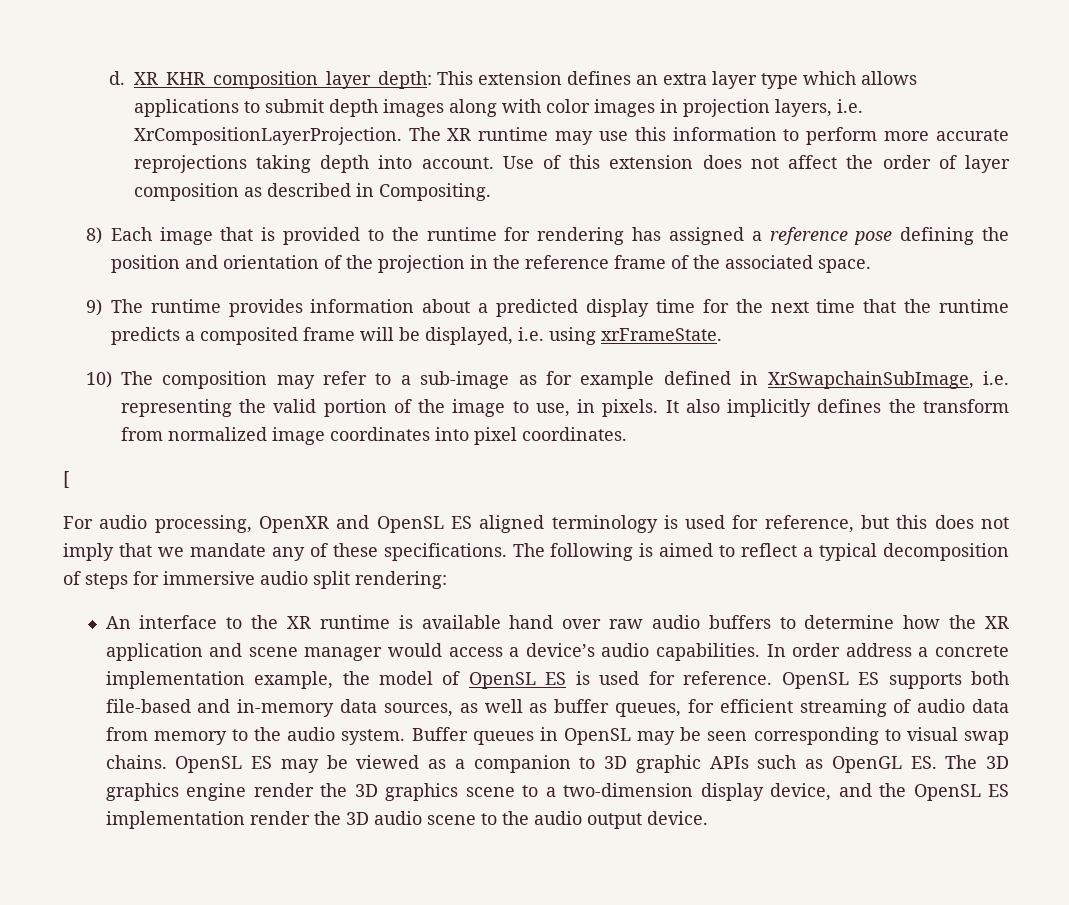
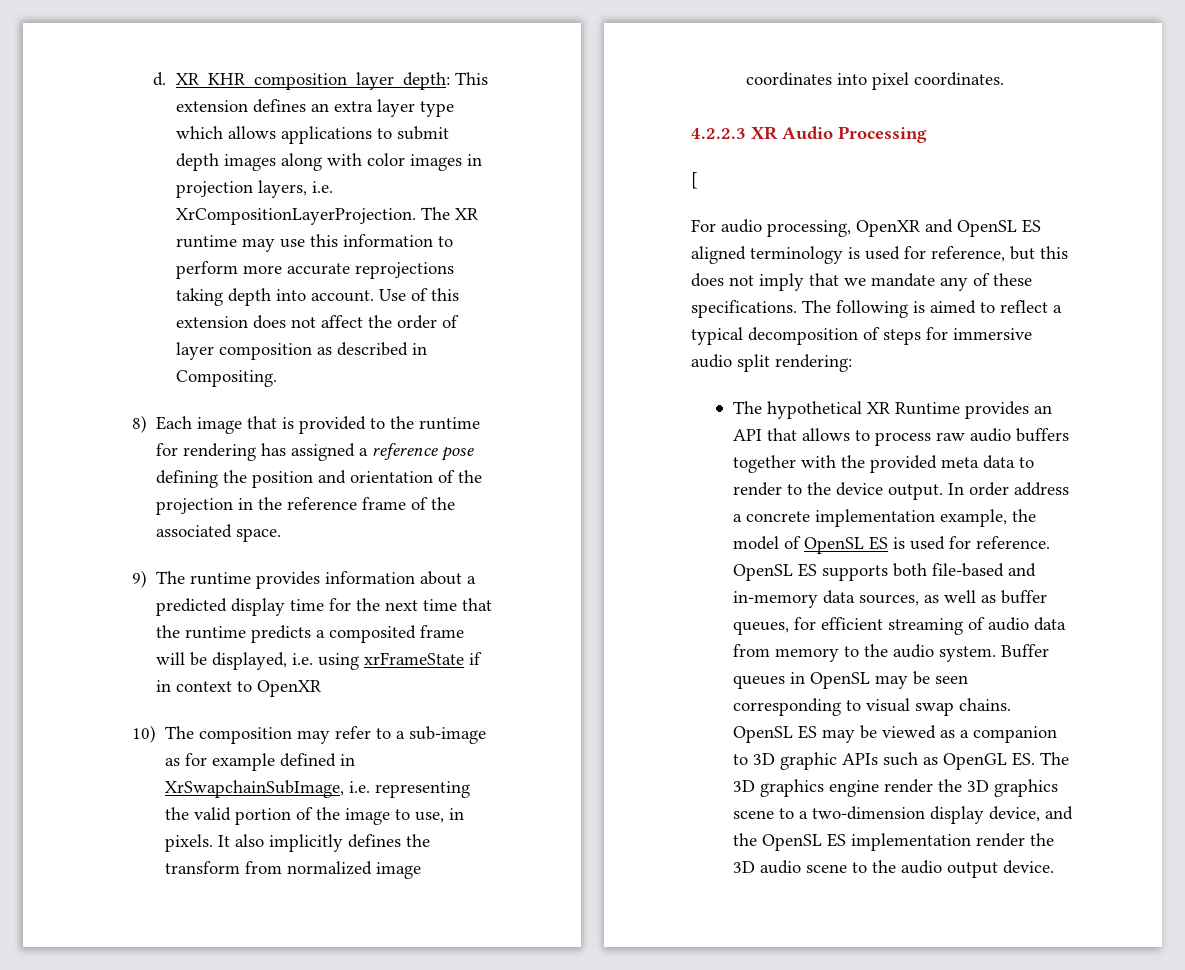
- 9) The runtime provides information about a predicted display time for the next time that the runtime predicts a composited frame will be displayed, i.e. using xrFrameState.
+ 9) The runtime provides information about a predicted display time for the next time that the runtime predicts a composited frame will be displayed, i.e. using xrFrameState if in context to OpenXR
+ 4.2.2.3 XR Audio Processing
- An interface to the XR runtime is available hand over raw audio buffers to determine how the XR application and scene manager would access a device’s audio capabilities.
+ The hypothetical XR Runtime provides an API that allows to process raw audio buffers together with the provided meta data to render to the device output.

